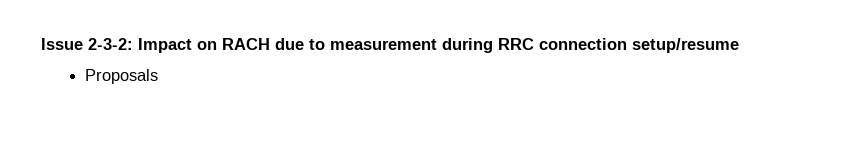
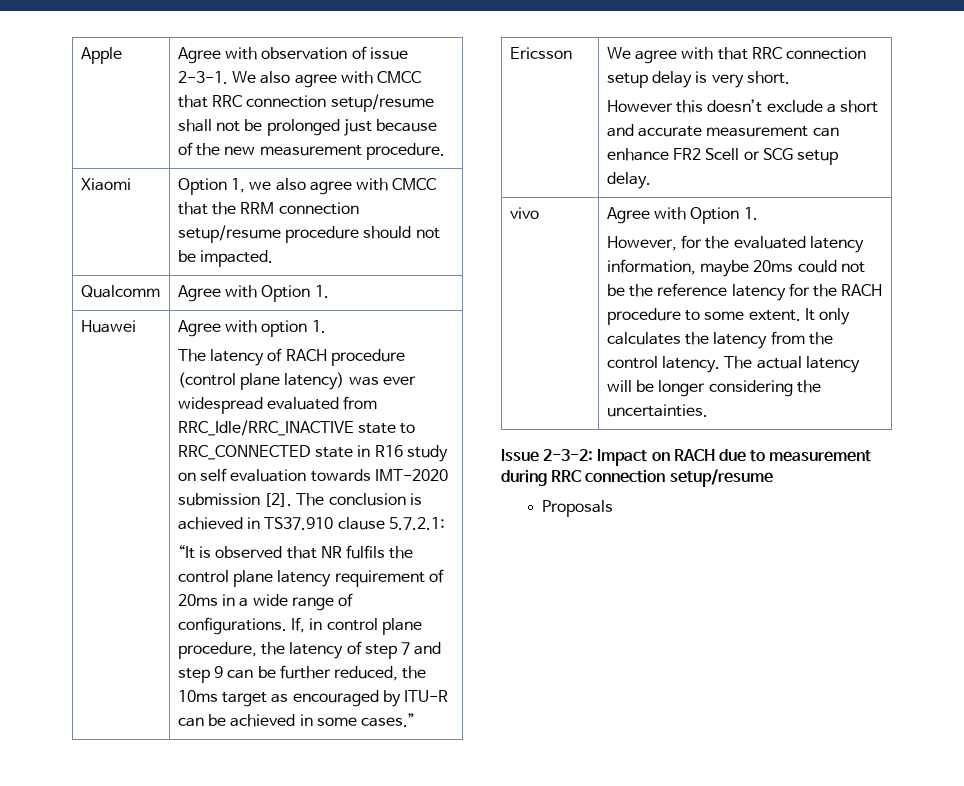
+ Apple | Agree with observation of issue 2-3-1. We also agree with CMCC that RRC connection setup/resume shall not be prolonged just because of the new measurement procedure.
+ Xiaomi | Option 1, we also agree with CMCC that the RRM connection setup/resume procedure should not be impacted.
+ Qualcomm | Agree with Option 1.
+ Huawei | Agree with option 1.
+ The latency of RACH procedure (control plane latency) was ever widespread evaluated from RRC_Idle/RRC_INACTIVE state to RRC_CONNECTED state in R16 study on self evaluation towards IMT-2020 submission [2]. The conclusion is achieved in TS37.910 clause 5.7.2.1:
+ “It is observed that NR fulfils the control plane latency requirement of 20ms in a wide range of configurations. If, in control plane procedure, the latency of step 7 and step 9 can be further reduced, the 10ms target as encouraged by ITU-R can be achieved in some cases.”
+ Ericsson | We agree with that RRC connection setup delay is very short.
+ However this doesn’t exclude a short and accurate measurement can enhance FR2 Scell or SCG setup delay.
+ vivo | Agree with Option 1.
+ However, for the evaluated latency information, maybe 20ms could not be the reference latency for the RACH procedure to some extent. It only calculates the latency from the control latency. The actual latency will be longer considering the uncertainties.

